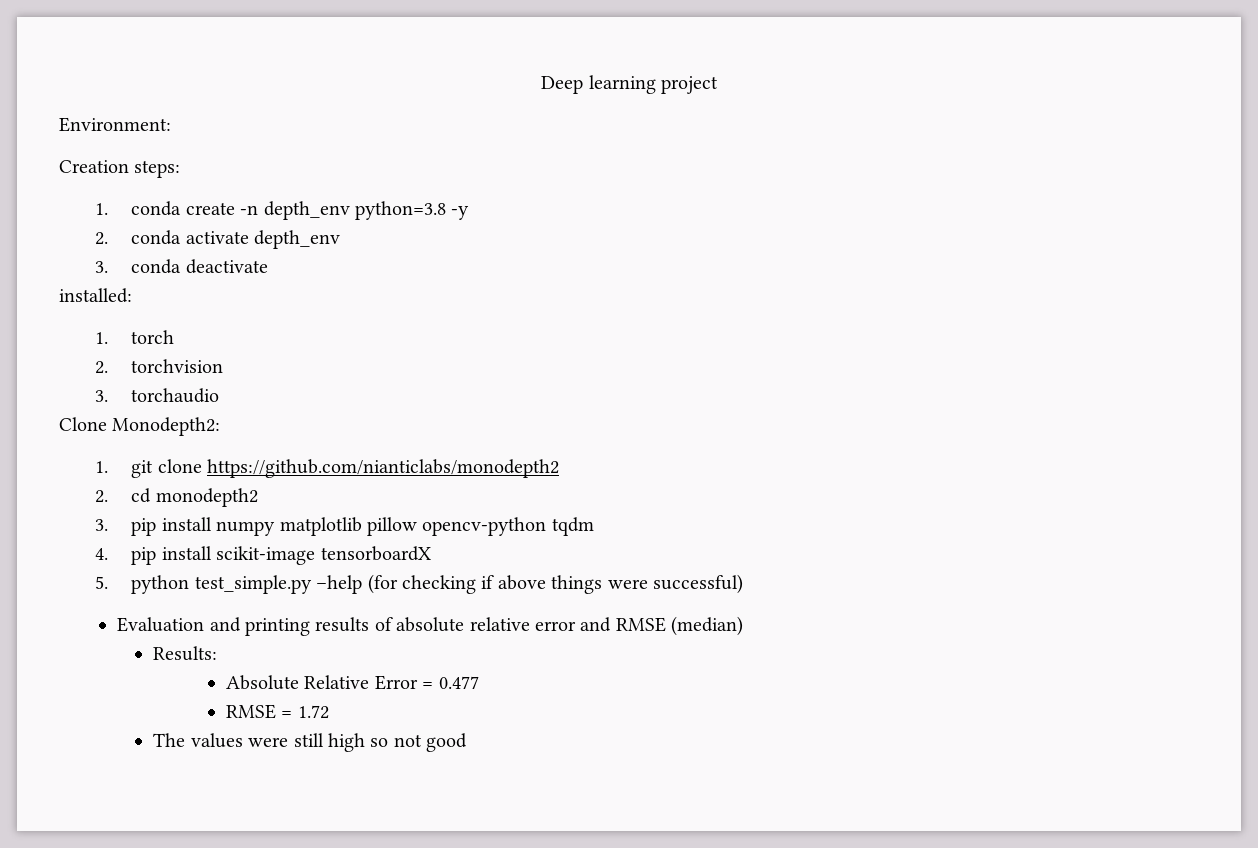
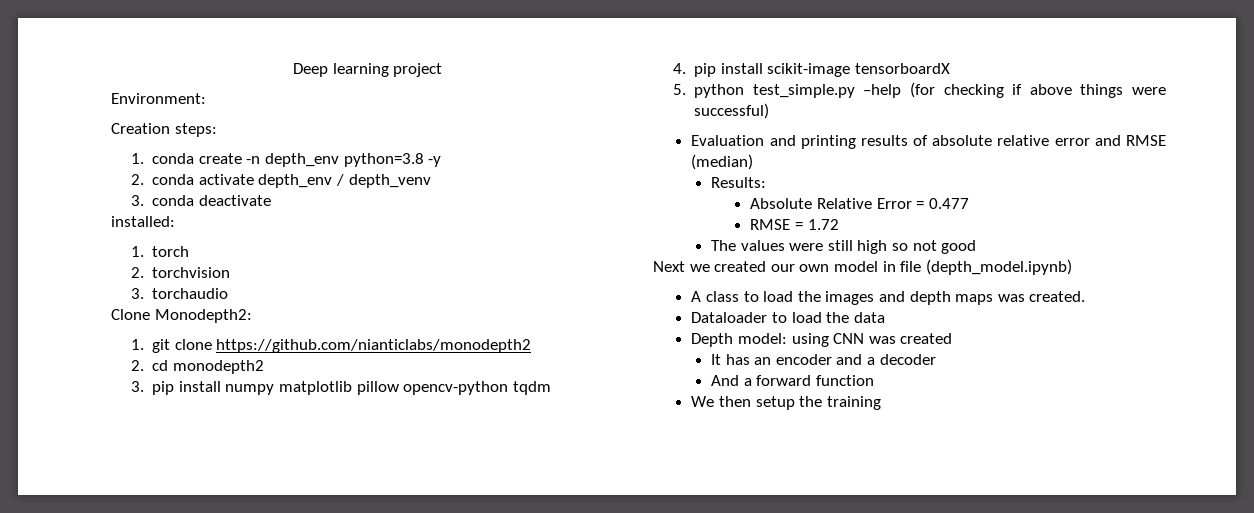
- 2. conda activate depth_env
+ 2. conda activate depth_env / depth_venv
+ Next we created our own model in file (depth_model.ipynb)
+ A class to load the images and depth maps was created.
+ Dataloader to load the data
+ Depth model: using CNN was created
+ It has an encoder and a decoder
+ And a forward function
+ We then setup the training

